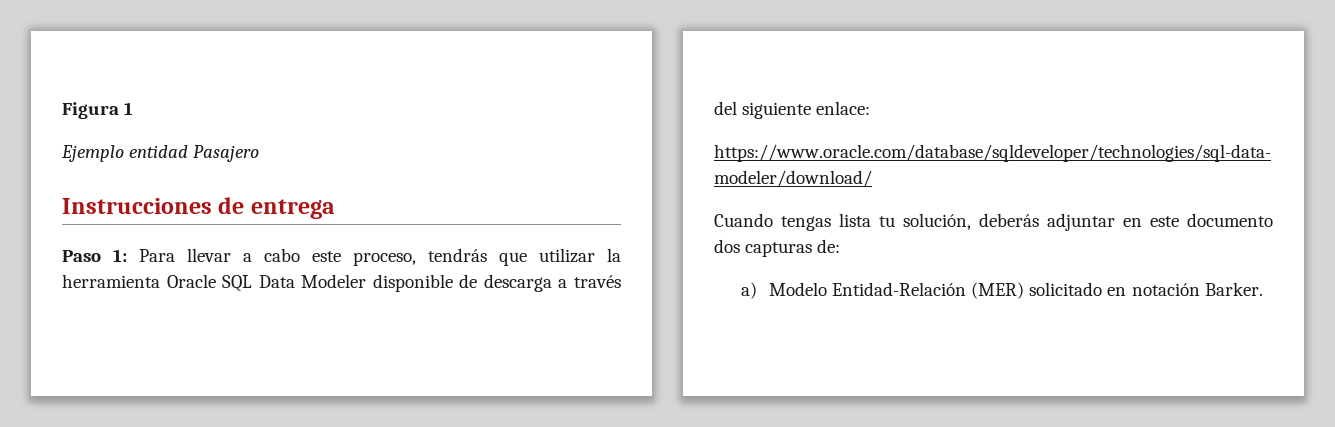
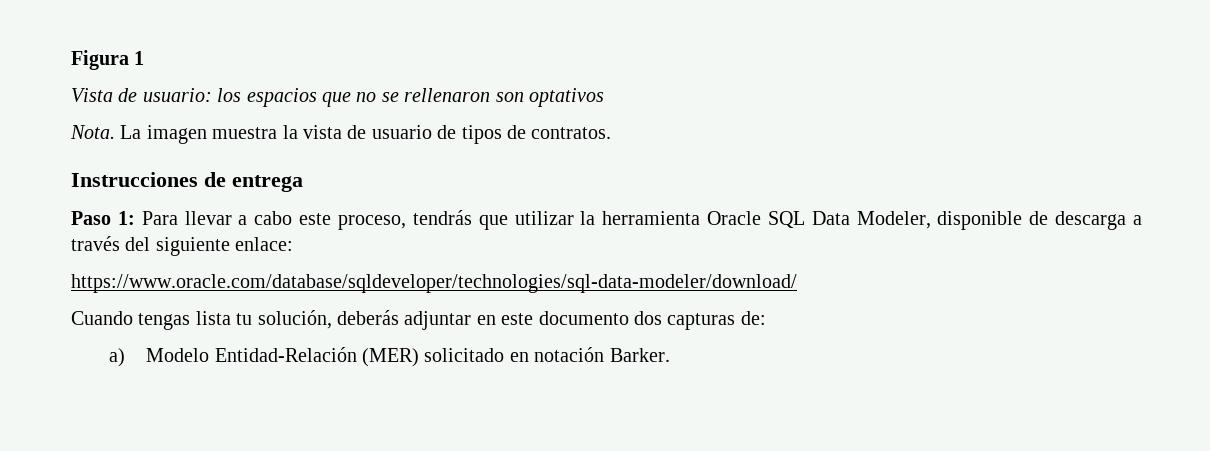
- Ejemplo entidad Pasajero
+ Vista de usuario: los espacios que no se rellenaron son optativos
+ Nota. La imagen muestra la vista de usuario de tipos de contratos.
- Paso 1: Para llevar a cabo este proceso, tendrás que utilizar la herramienta Oracle SQL Data Modeler disponible de descarga a través del siguiente enlace:
+ Paso 1: Para llevar a cabo este proceso, tendrás que utilizar la herramienta Oracle SQL Data Modeler, disponible de descarga a través del siguiente enlace:

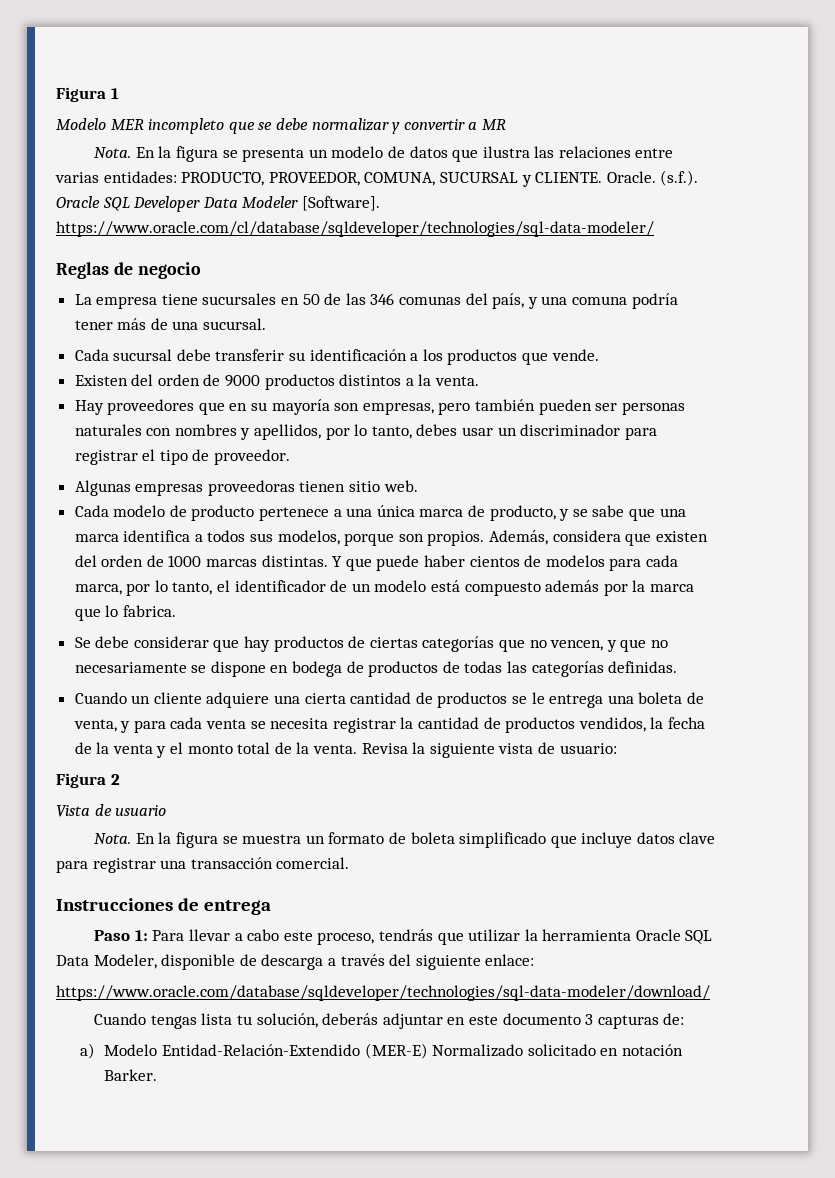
- Vista de usuario: los espacios que no se rellenaron son optativos
- Nota. La imagen muestra la vista de usuario de tipos de contratos.
+ Modelo MER incompleto que se debe normalizar y convertir a MR
+ Nota. En la figura se presenta un modelo de datos que ilustra las relaciones entre varias entidades: PRODUCTO, PROVEEDOR, COMUNA, SUCURSAL y CLIENTE. Oracle. (s.f.). Oracle SQL Developer Data Modeler [Software]. https://www.oracle.com/cl/database/sqldeveloper/technologies/sql-data-modeler/
+ Reglas de negocio
+ La empresa tiene sucursales en 50 de las 346 comunas del país, y una comuna podría tener más de una sucursal.
+ Cada sucursal debe transferir su identificación a los productos que vende.
+ Existen del orden de 9000 productos distintos a la venta.
+ Hay proveedores que en su mayoría son empresas, pero también pueden ser personas naturales con nombres y apellidos, por lo tanto, debes usar un discriminador para registrar el tipo de proveedor.
+ Algunas empresas proveedoras tienen sitio web.
+ Cada modelo de producto pertenece a una única marca de producto, y se sabe que una marca identifica a todos sus modelos, porque son propios. Además, considera que existen del orden de 1000 marcas distintas. Y que puede haber cientos de modelos para cada marca, por lo tanto, el identificador de un modelo está compuesto además por la marca que lo fabrica.
+ Se debe considerar que hay productos de ciertas categorías que no vencen, y que no necesariamente se dispone en bodega de productos de todas las categorías definidas.
+ Cuando un cliente adquiere una cierta cantidad de productos se le entrega una boleta de venta, y para cada venta se necesita registrar la cantidad de productos vendidos, la fecha de la venta y el monto total de la venta. Revisa la siguiente vista de usuario:
+ Figura 2
+ Vista de usuario
+ Nota. En la figura se muestra un formato de boleta simplificado que incluye datos clave para registrar una transacción comercial.
- Cuando tengas lista tu solución, deberás adjuntar en este documento dos capturas de:
+ Cuando tengas lista tu solución, deberás adjuntar en este documento 3 capturas de:
- a) Modelo Entidad-Relación (MER) solicitado en notación Barker.
+ a) Modelo Entidad-Relación-Extendido (MER-E) Normalizado solicitado en notación Barker.

